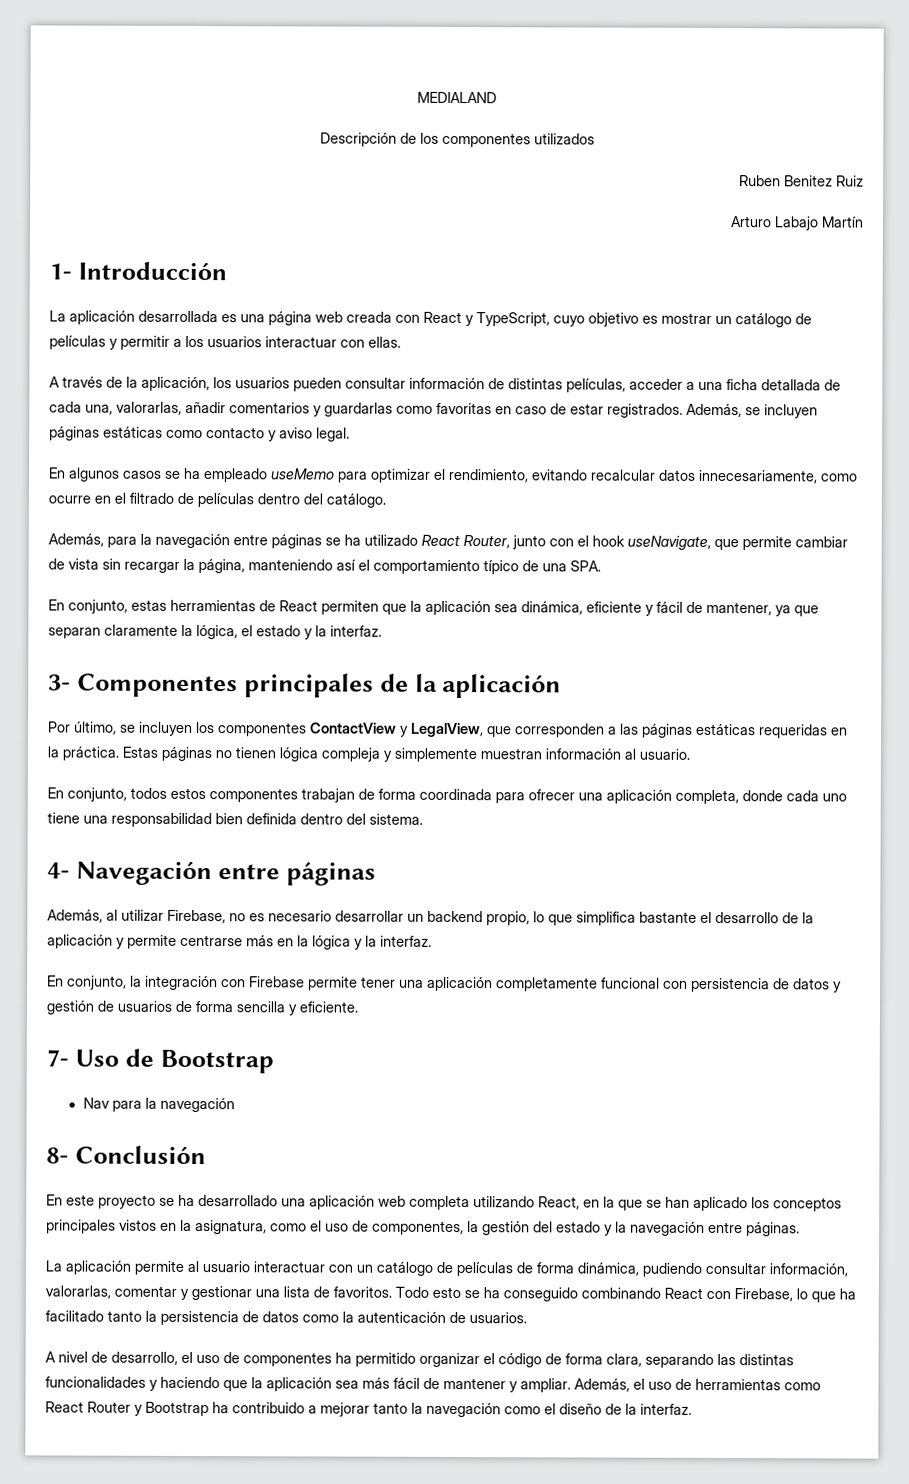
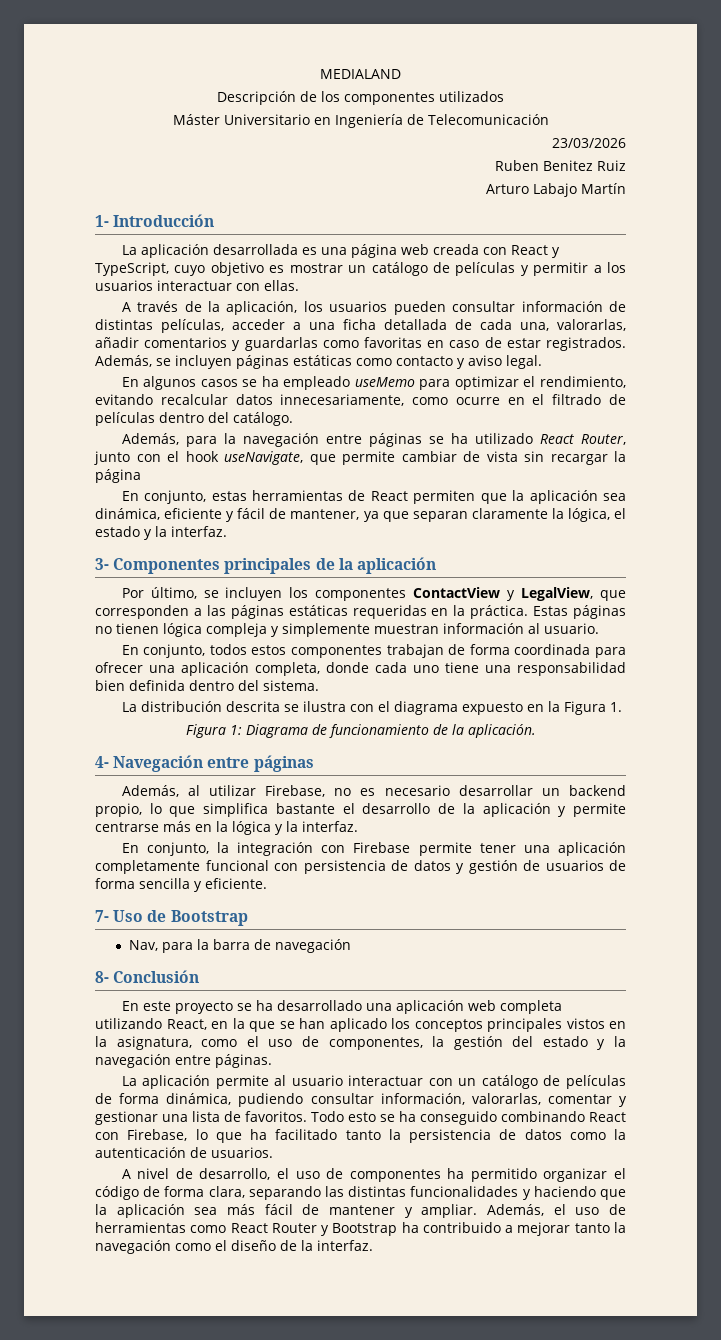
+ Máster Universitario en Ingeniería de Telecomunicación
+ 23/03/2026
- Además, para la navegación entre páginas se ha utilizado React Router, junto con el hook useNavigate, que permite cambiar de vista sin recargar la página, manteniendo así el comportamiento típico de una SPA.
+ Además, para la navegación entre páginas se ha utilizado React Router, junto con el hook useNavigate, que permite cambiar de vista sin recargar la página
+ La distribución descrita se ilustra con el diagrama expuesto en la Figura 1.
+ Figura 1: Diagrama de funcionamiento de la aplicación.
- Nav para la navegación
+ Nav, para la barra de navegación

